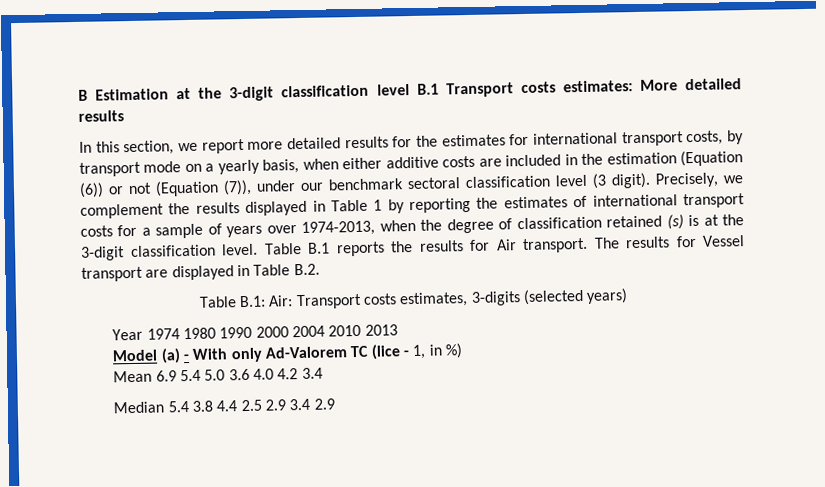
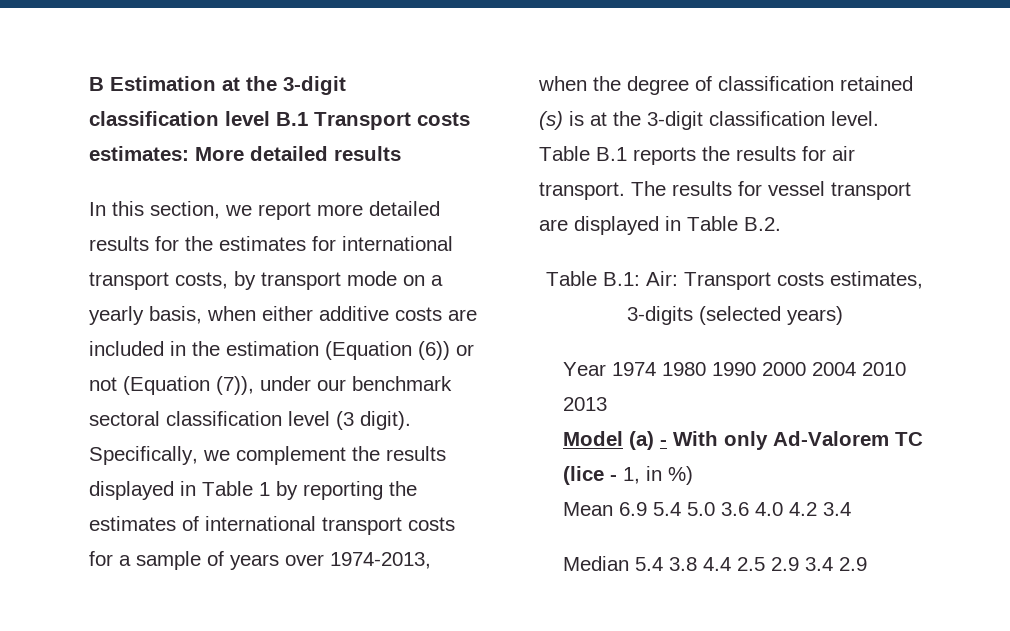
- Precisely, we complement the results displayed in Table 1 by reporting the estimates of international transport costs for a sample of years over 1974-2013, when the degree of classification retained (s) is at the 3-digit classification level.
+ Specifically, we complement the results displayed in Table 1 by reporting the estimates of international transport costs for a sample of years over 1974-2013, when the degree of classification retained (s) is at the 3-digit classification level.
- Table B.1 reports the results for Air transport.
+ Table B.1 reports the results for air transport.
- The results for Vessel transport are displayed in Table B.2.
+ The results for vessel transport are displayed in Table B.2.

